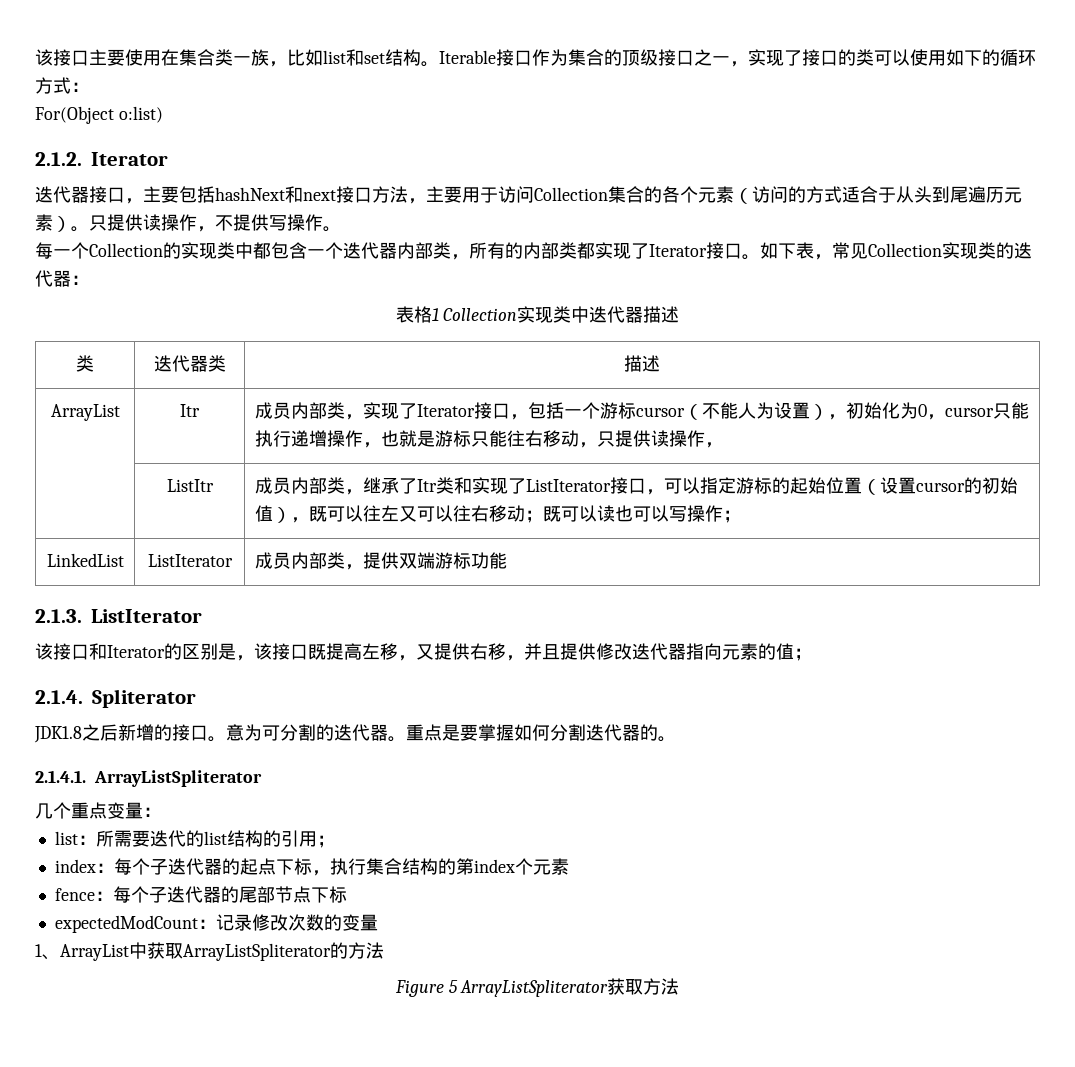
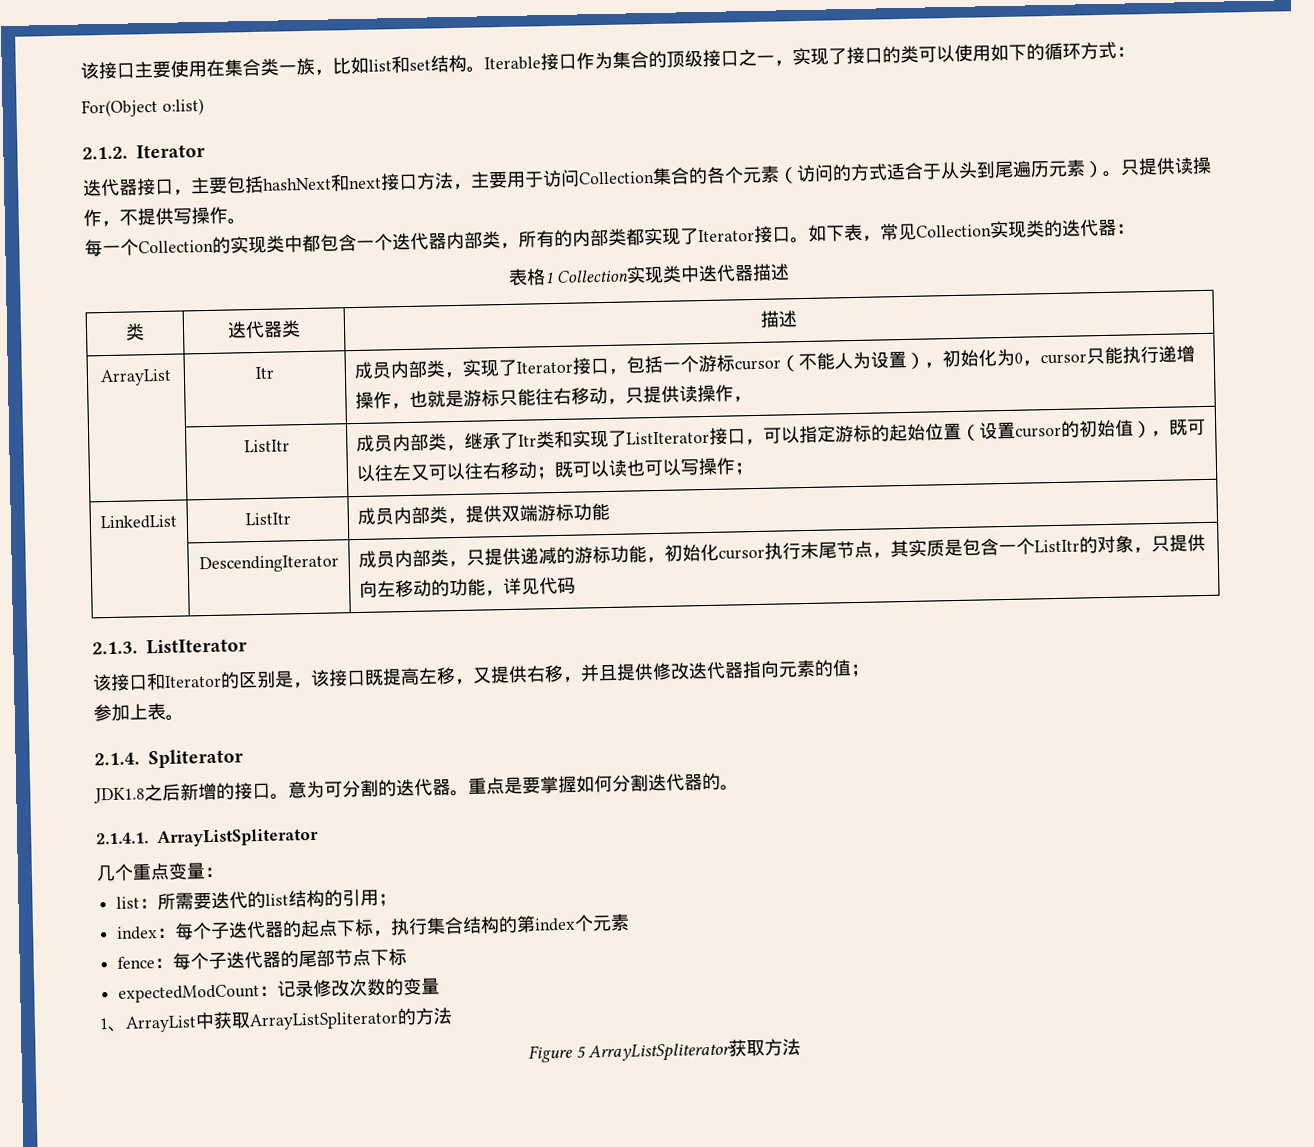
- LinkedList | ListIterator | 成员内部类，提供双端游标功能
+ LinkedList | ListItr | 成员内部类，提供双端游标功能
+ | DescendingIterator | 成员内部类，只提供递减的游标功能，初始化cursor执行末尾节点，其实质是包含一个ListItr的对象，只提供向左移动的功能，详见代码
+ 参加上表。

